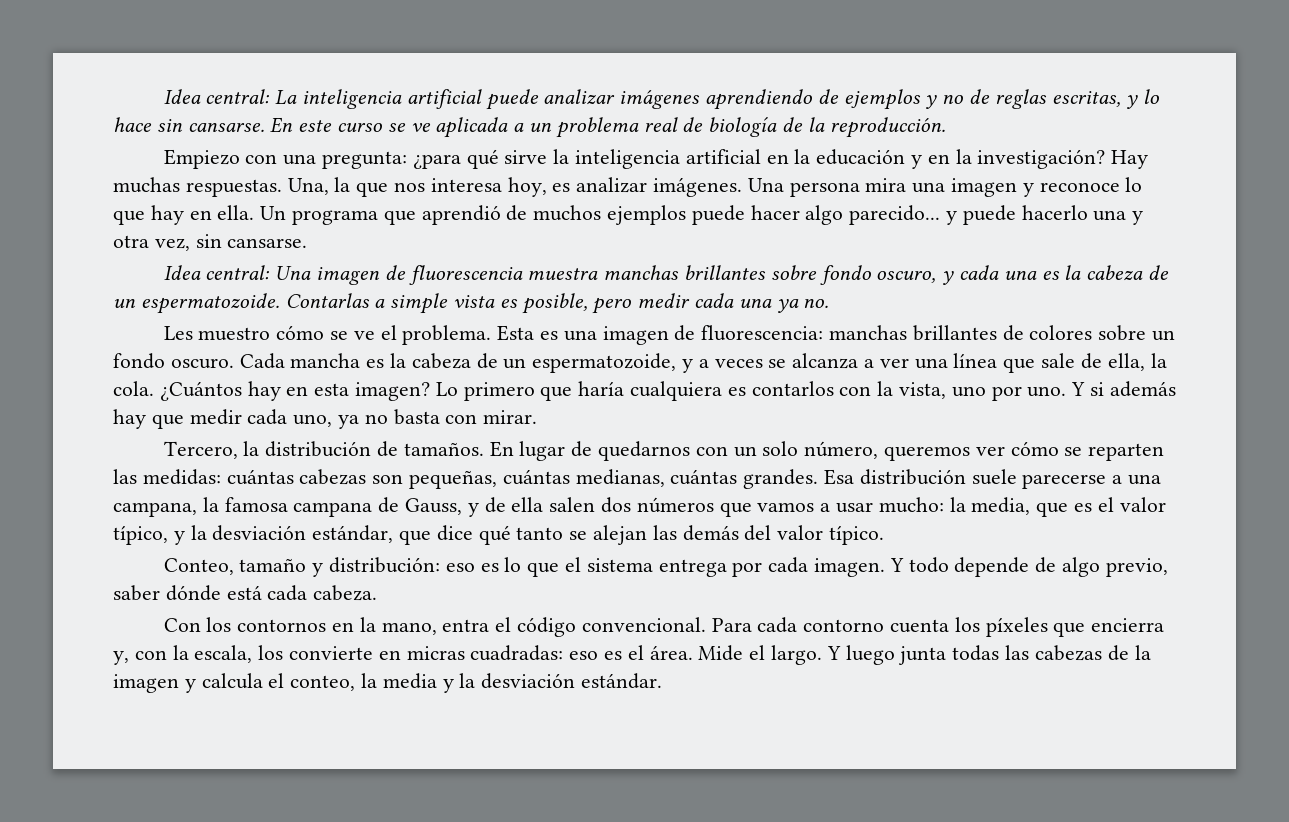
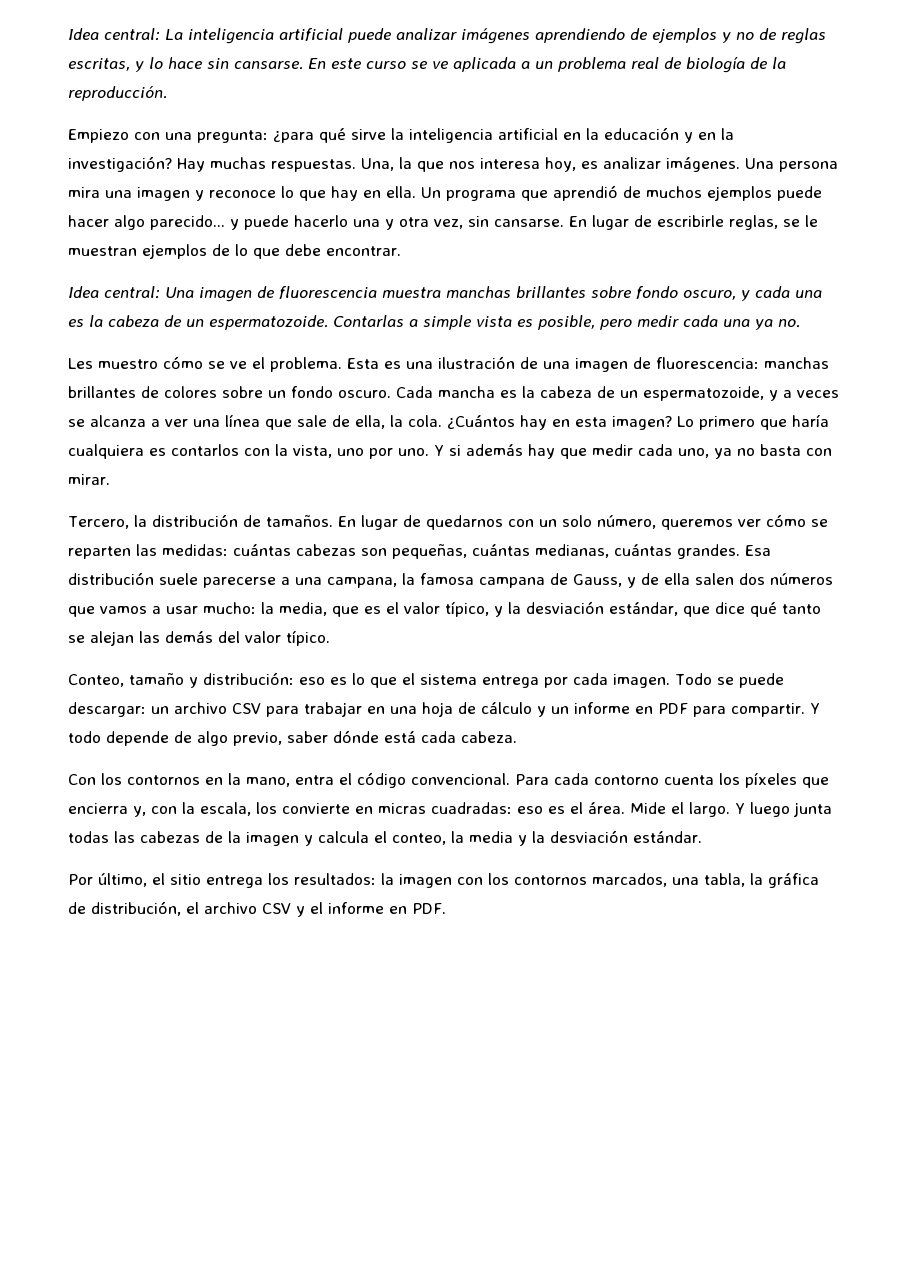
+ En lugar de escribirle reglas, se le muestran ejemplos de lo que debe encontrar.
- Esta es una imagen de fluorescencia: manchas brillantes de colores sobre un fondo oscuro.
+ Esta es una ilustración de una imagen de fluorescencia: manchas brillantes de colores sobre un fondo oscuro.
+ Todo se puede descargar: un archivo CSV para trabajar en una hoja de cálculo y un informe en PDF para compartir.
+ Por último, el sitio entrega los resultados: la imagen con los contornos marcados, una tabla, la gráfica de distribución, el archivo CSV y el informe en PDF.

